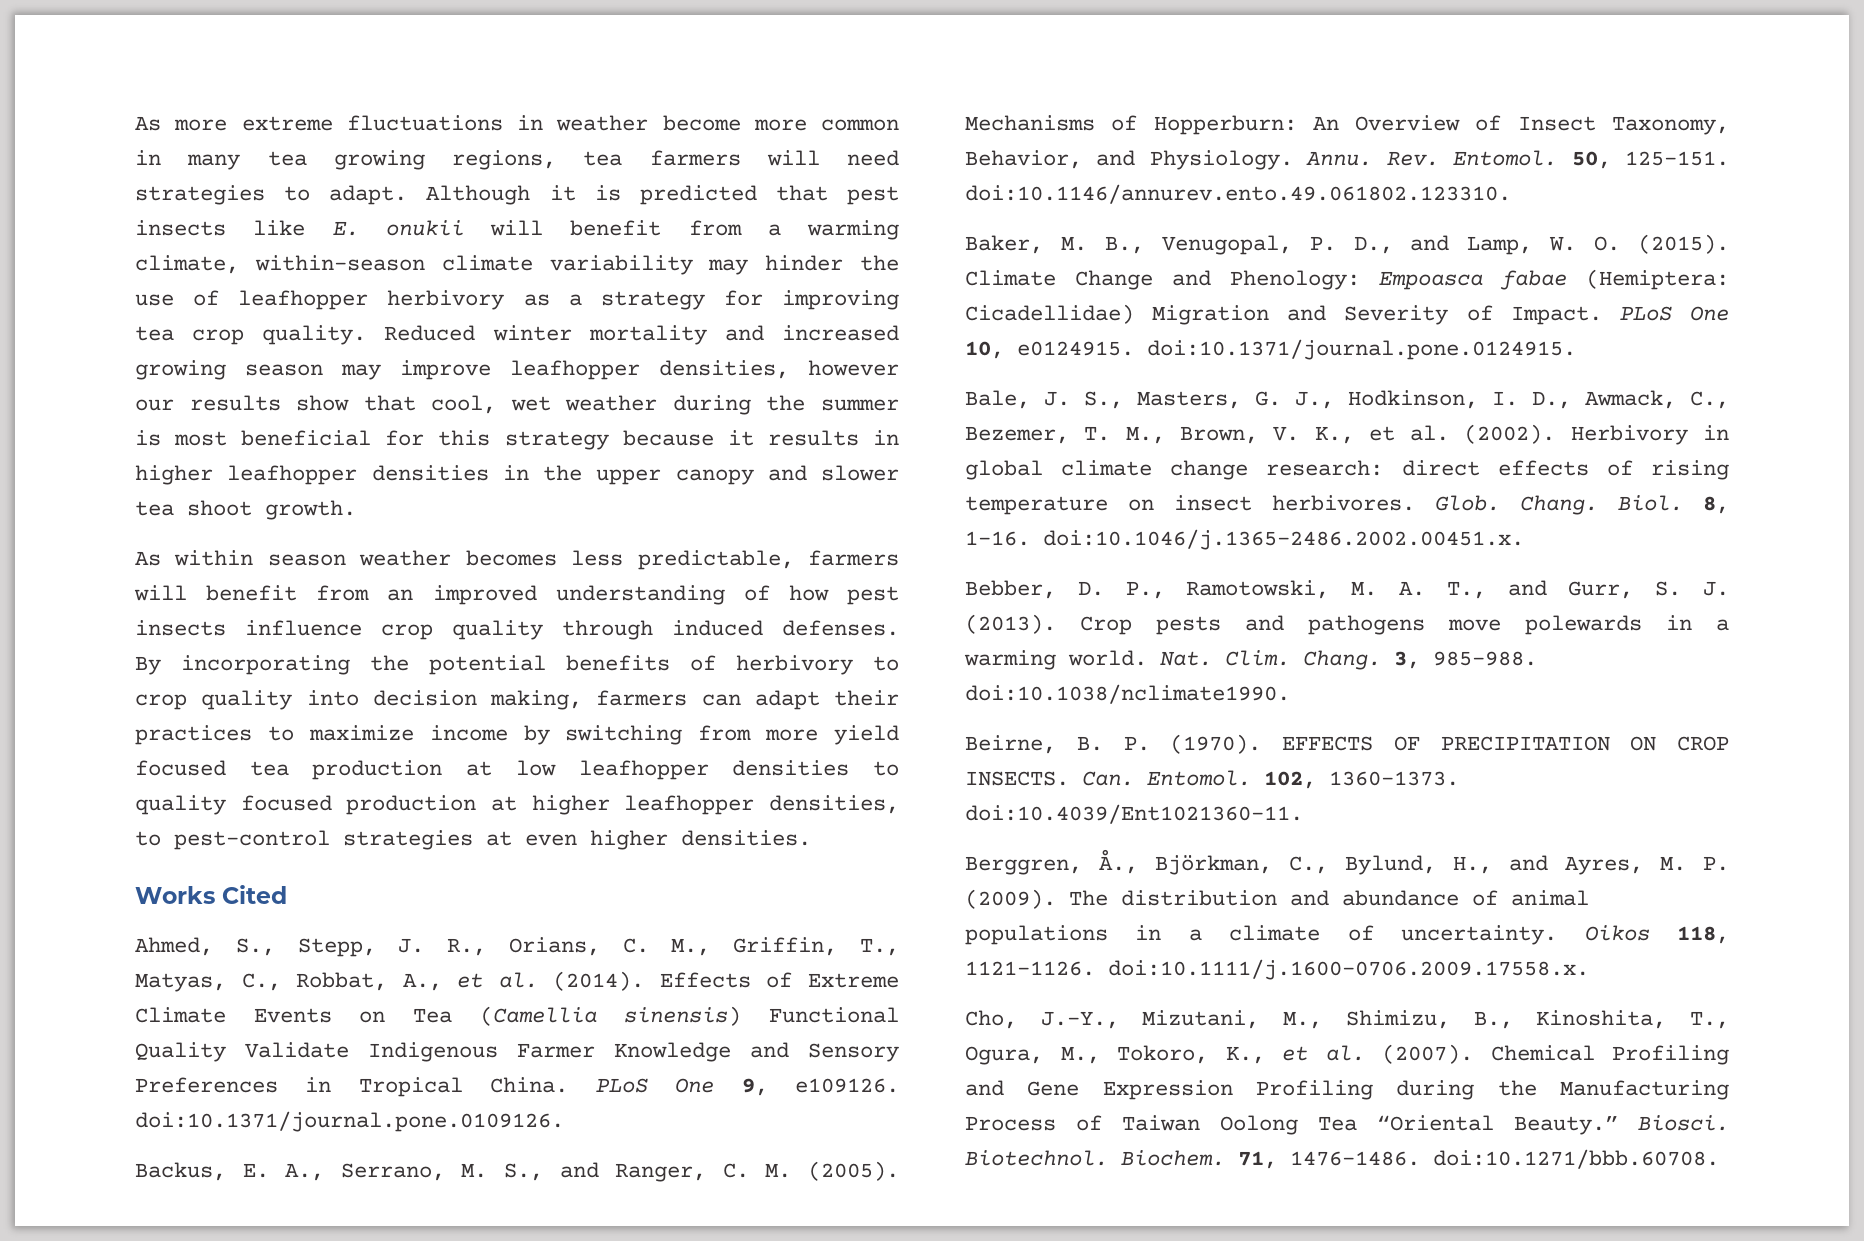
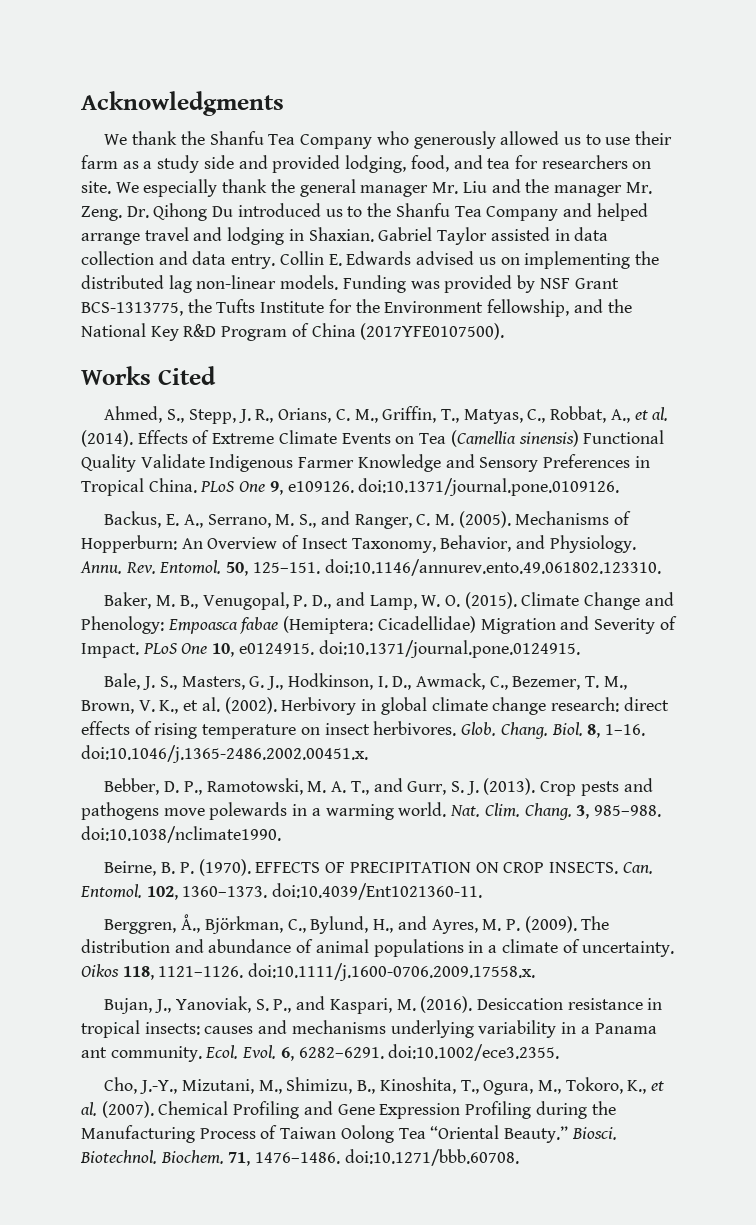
- As more extreme fluctuations in weather become more common in many tea growing regions, tea farmers will need strategies to adapt. Although it is predicted that pest insects like E. onukii will benefit from a warming climate, within-season climate variability may hinder the use of leafhopper herbivory as a strategy for improving tea crop quality. Reduced winter mortality and increased growing season may improve leafhopper densities, however our results show that cool, wet weather during the summer is most beneficial for this strategy because it results in higher leafhopper densities in the upper canopy and slower tea shoot growth.
- As within season weather becomes less predictable, farmers will benefit from an improved understanding of how pest insects influence crop quality through induced defenses. By incorporating the potential benefits of herbivory to crop quality into decision making, farmers can adapt their practices to maximize income by switching from more yield focused tea production at low leafhopper densities to quality focused production at higher leafhopper densities, to pest-control strategies at even higher densities.
+ Acknowledgments
+ We thank the Shanfu Tea Company who generously allowed us to use their farm as a study side and provided lodging, food, and tea for researchers on site. We especially thank the general manager Mr. Liu and the manager Mr. Zeng. Dr. Qihong Du introduced us to the Shanfu Tea Company and helped arrange travel and lodging in Shaxian. Gabriel Taylor assisted in data collection and data entry. Collin E. Edwards advised us on implementing the distributed lag non-linear models. Funding was provided by NSF Grant BCS-1313775, the Tufts Institute for the Environment fellowship, and the National Key R&D Program of China (2017YFE0107500).
+ Bujan, J., Yanoviak, S. P., and Kaspari, M. (2016). Desiccation resistance in tropical insects: causes and mechanisms underlying variability in a Panama ant community. Ecol. Evol. 6, 6282–6291. doi:10.1002/ece3.2355.

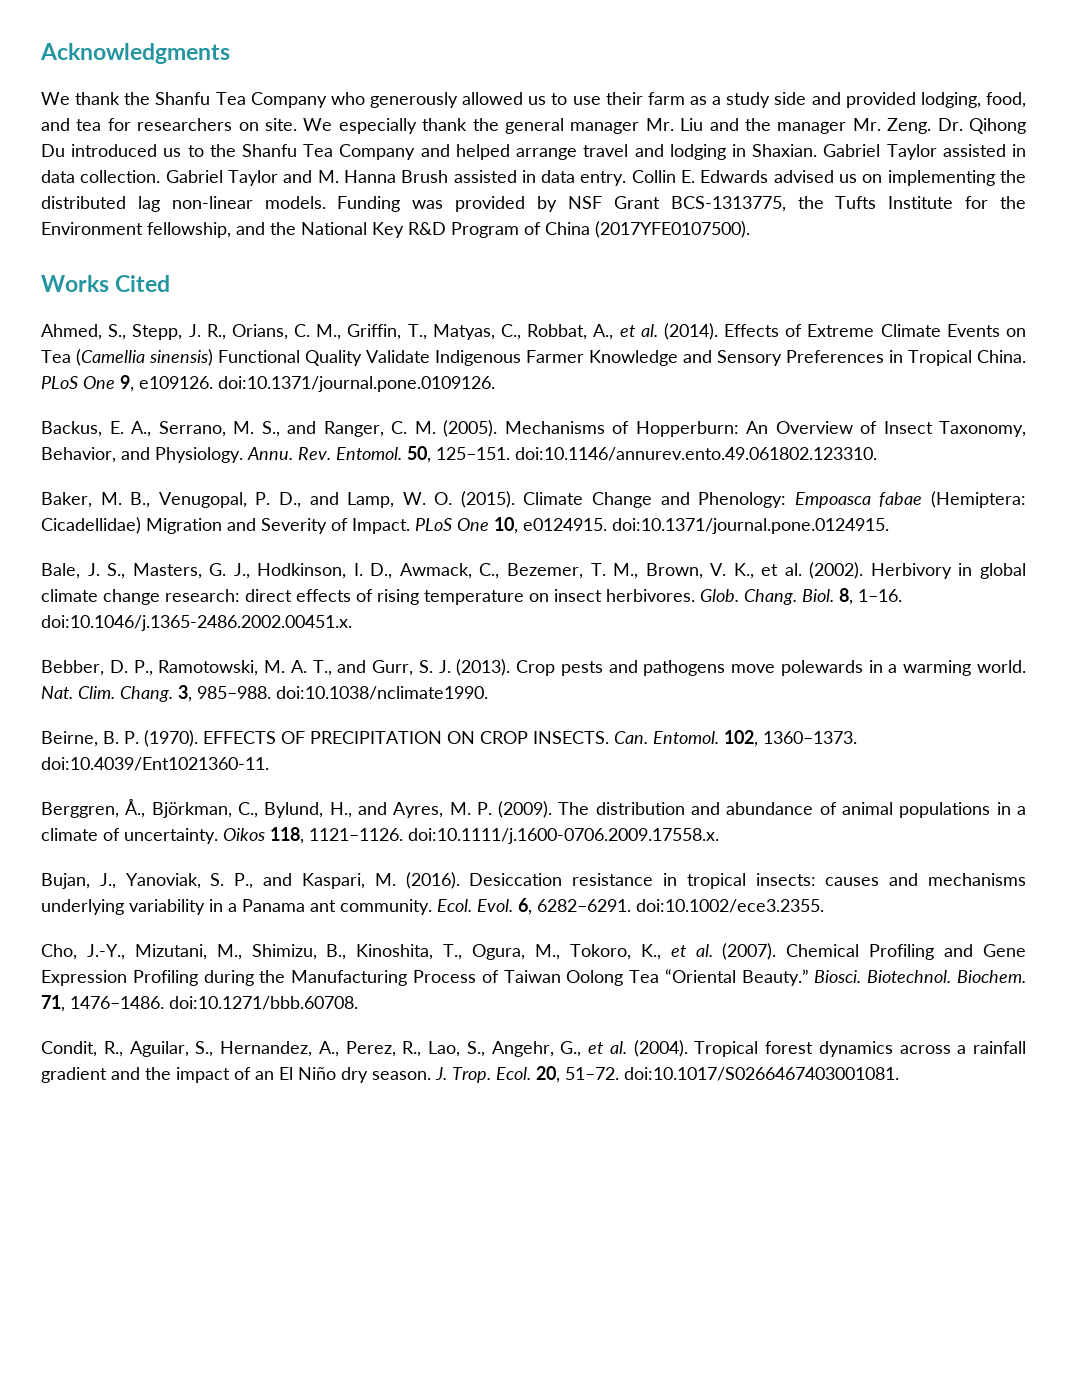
- Gabriel Taylor assisted in data collection and data entry.
+ Gabriel Taylor assisted in data collection. Gabriel Taylor and M. Hanna Brush assisted in data entry.
+ Condit, R., Aguilar, S., Hernandez, A., Perez, R., Lao, S., Angehr, G., et al. (2004). Tropical forest dynamics across a rainfall gradient and the impact of an El Niño dry season. J. Trop. Ecol. 20, 51–72. doi:10.1017/S0266467403001081.

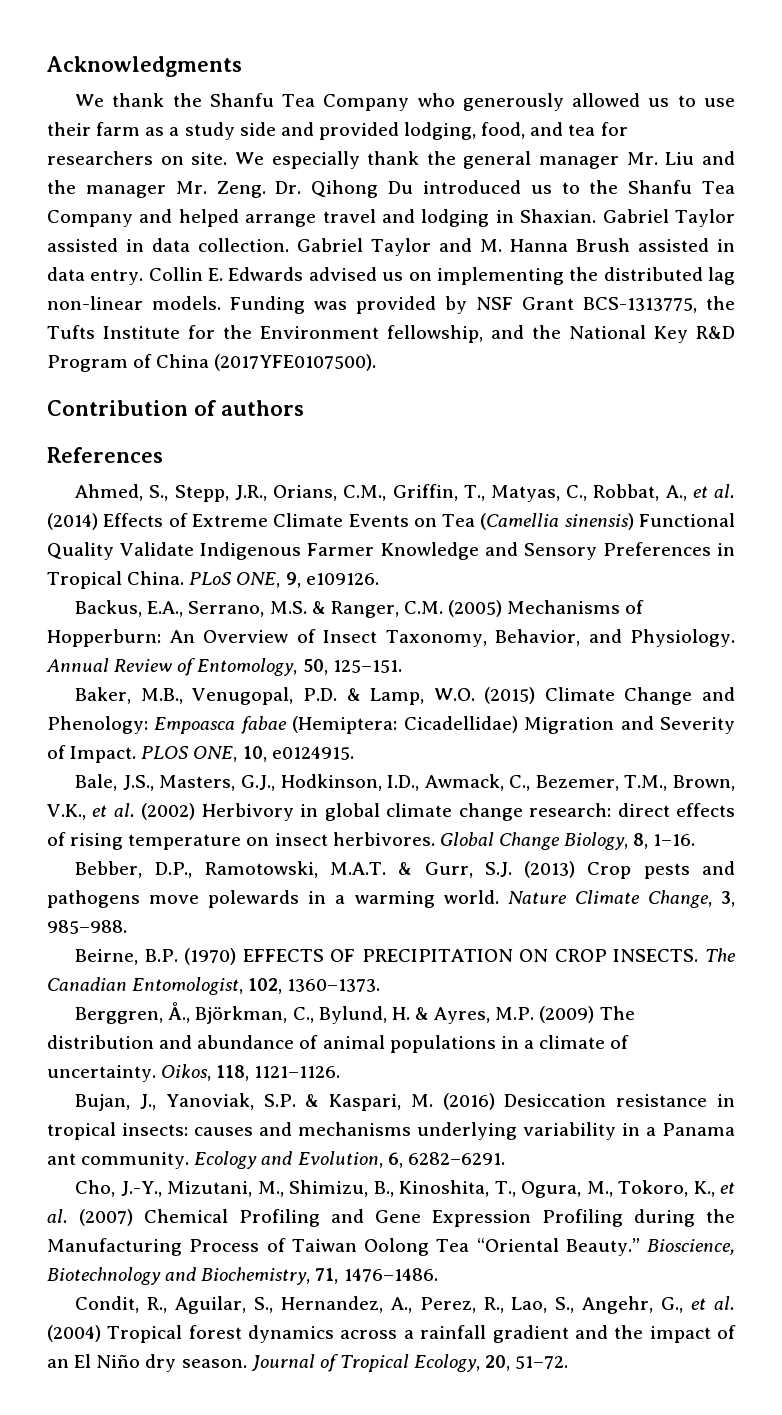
- Works Cited
+ Contribution of authors
+ References
- Ahmed, S., Stepp, J. R., Orians, C. M., Griffin, T., Matyas, C., Robbat, A., et al. (2014). Effects of Extreme Climate Events on Tea (Camellia sinensis) Functional Quality Validate Indigenous Farmer Knowledge and Sensory Preferences in Tropical China.
+ Ahmed, S., Stepp, J.R., Orians, C.M., Griffin, T., Matyas, C., Robbat, A., et al. (2014) Effects of Extreme Climate Events on Tea (Camellia sinensis) Functional Quality Validate Indigenous Farmer Knowledge and Sensory Preferences in Tropical China.
- PLoS One 9, e109126. doi:10.1371/journal.pone.0109126.
+ PLoS ONE, 9, e109126.
- Backus, E. A., Serrano, M. S., and Ranger, C. M. (2005). Mechanisms of Hopperburn: An Overview of Insect Taxonomy, Behavior, and Physiology.
+ Backus, E.A., Serrano, M.S. & Ranger, C.M. (2005) Mechanisms of Hopperburn: An Overview of Insect Taxonomy, Behavior, and Physiology.
- Annu. Rev. Entomol. 50, 125–151. doi:10.1146/annurev.ento.49.061802.123310.
+ Annual Review of Entomology, 50, 125–151.
- Baker, M. B., Venugopal, P. D., and Lamp, W. O. (2015). Climate Change and Phenology: Empoasca fabae (Hemiptera: Cicadellidae) Migration and Severity of Impact.
+ Baker, M.B., Venugopal, P.D. & Lamp, W.O. (2015) Climate Change and Phenology: Empoasca fabae (Hemiptera: Cicadellidae) Migration and Severity of Impact.
- PLoS One 10, e0124915. doi:10.1371/journal.pone.0124915.
+ PLOS ONE, 10, e0124915.
- Bale, J. S., Masters, G. J., Hodkinson, I. D., Awmack, C., Bezemer, T. M., Brown, V. K., et al. (2002). Herbivory in global climate change research: direct effects of rising temperature on insect herbivores.
+ Bale, J.S., Masters, G.J., Hodkinson, I.D., Awmack, C., Bezemer, T.M., Brown, V.K., et al. (2002) Herbivory in global climate change research: direct effects of rising temperature on insect herbivores.
- Glob. Chang. Biol. 8, 1–16. doi:10.1046/j.1365-2486.2002.00451.x.
+ Global Change Biology, 8, 1–16.
- Bebber, D. P., Ramotowski, M. A. T., and Gurr, S. J. (2013). Crop pests and pathogens move polewards in a warming world.
+ Bebber, D.P., Ramotowski, M.A.T. & Gurr, S.J. (2013) Crop pests and pathogens move polewards in a warming world.
- Nat. Clim. Chang. 3, 985–988. doi:10.1038/nclimate1990.
+ Nature Climate Change, 3, 985–988.
- Beirne, B. P. (1970). EFFECTS OF PRECIPITATION ON CROP INSECTS.
+ Beirne, B.P. (1970) EFFECTS OF PRECIPITATION ON CROP INSECTS.
- Can. Entomol. 102, 1360–1373. doi:10.4039/Ent1021360-11.
+ The Canadian Entomologist, 102, 1360–1373.
- Berggren, Å., Björkman, C., Bylund, H., and Ayres, M. P. (2009). The distribution and abundance of animal populations in a climate of uncertainty.
+ Berggren, Å., Björkman, C., Bylund, H. & Ayres, M.P. (2009) The distribution and abundance of animal populations in a climate of uncertainty.
- Oikos 118, 1121–1126. doi:10.1111/j.1600-0706.2009.17558.x.
+ Oikos, 118, 1121–1126.
- Bujan, J., Yanoviak, S. P., and Kaspari, M. (2016). Desiccation resistance in tropical insects: causes and mechanisms underlying variability in a Panama ant community.
+ Bujan, J., Yanoviak, S.P. & Kaspari, M. (2016) Desiccation resistance in tropical insects: causes and mechanisms underlying variability in a Panama ant community.
- Ecol. Evol. 6, 6282–6291. doi:10.1002/ece3.2355.
+ Ecology and Evolution, 6, 6282–6291.
- Cho, J.-Y., Mizutani, M., Shimizu, B., Kinoshita, T., Ogura, M., Tokoro, K., et al. (2007). Chemical Profiling and Gene Expression Profiling during the Manufacturing Process of Taiwan Oolong Tea “Oriental Beauty.”
+ Cho, J.-Y., Mizutani, M., Shimizu, B., Kinoshita, T., Ogura, M., Tokoro, K., et al. (2007) Chemical Profiling and Gene Expression Profiling during the Manufacturing Process of Taiwan Oolong Tea “Oriental Beauty.”
- Biosci. Biotechnol. Biochem. 71, 1476–1486. doi:10.1271/bbb.60708.
+ Bioscience, Biotechnology and Biochemistry, 71, 1476–1486.
- Condit, R., Aguilar, S., Hernandez, A., Perez, R., Lao, S., Angehr, G., et al. (2004). Tropical forest dynamics across a rainfall gradient and the impact of an El Niño dry season.
+ Condit, R., Aguilar, S., Hernandez, A., Perez, R., Lao, S., Angehr, G., et al. (2004) Tropical forest dynamics across a rainfall gradient and the impact of an El Niño dry season.
- J. Trop. Ecol. 20, 51–72. doi:10.1017/S0266467403001081.
+ Journal of Tropical Ecology, 20, 51–72.

